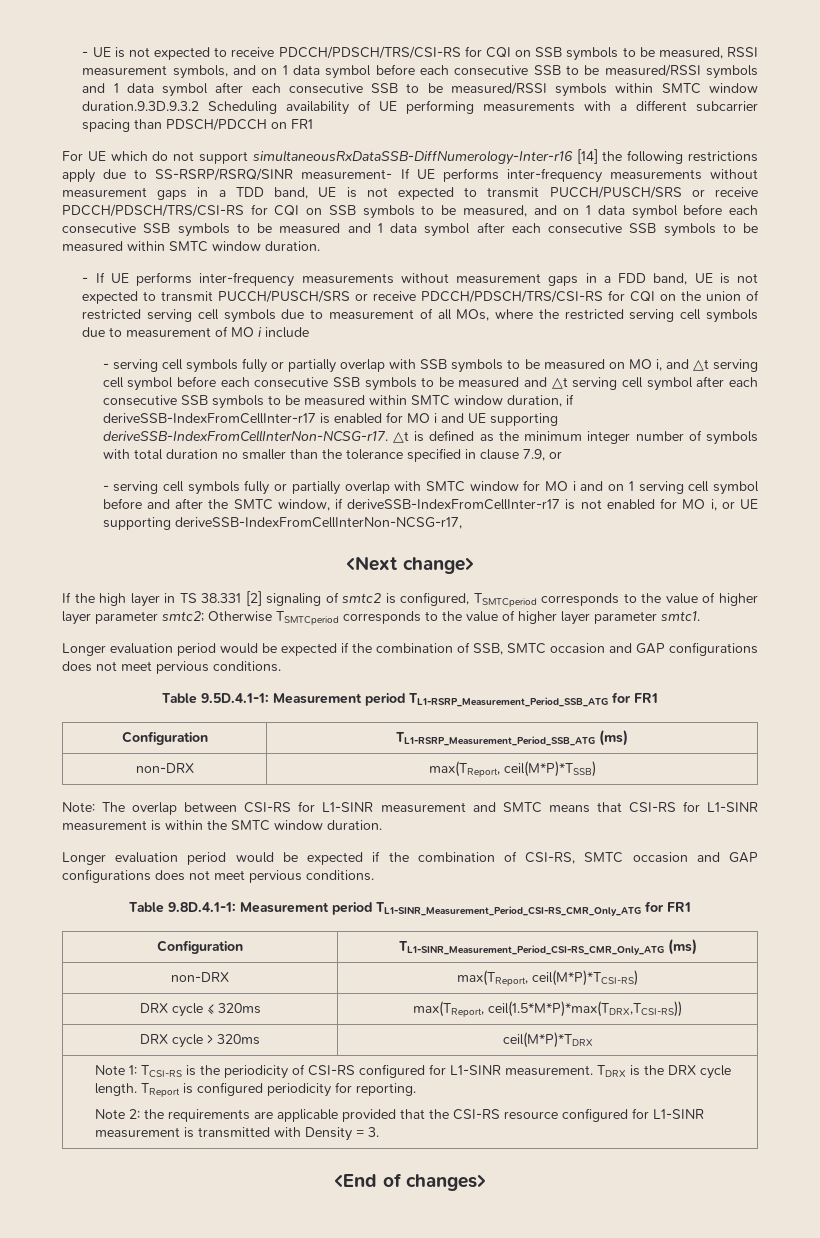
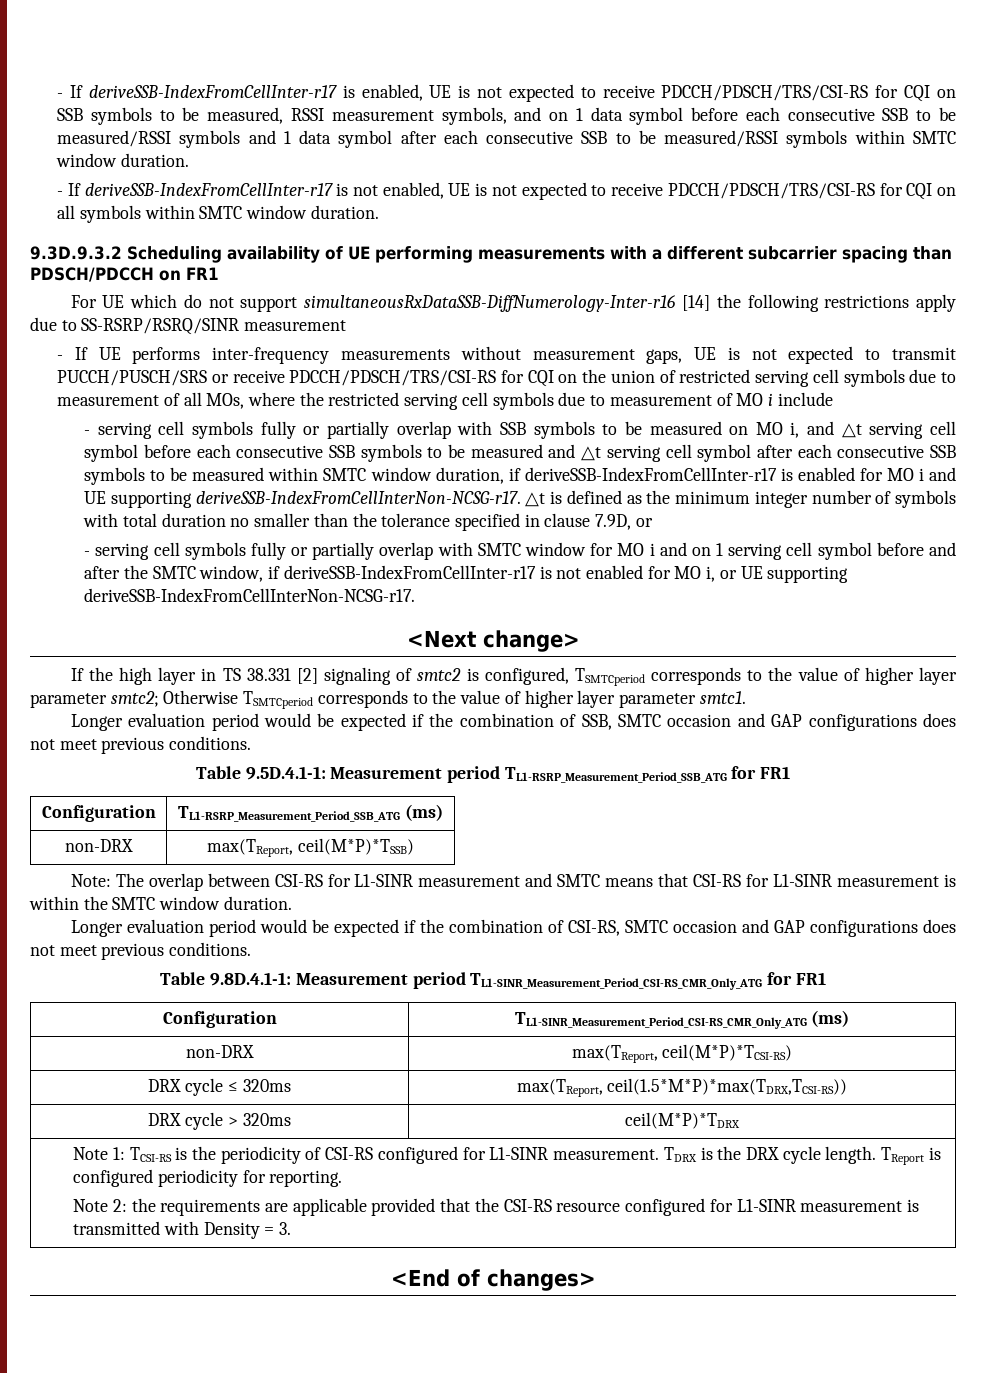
- - UE is not expected to receive PDCCH/PDSCH/TRS/CSI-RS for CQI on SSB symbols to be measured, RSSI measurement symbols, and on 1 data symbol before each consecutive SSB to be measured/RSSI symbols and 1 data symbol after each consecutive SSB to be measured/RSSI symbols within SMTC window duration.9.3D.9.3.2 Scheduling availability of UE performing measurements with a different subcarrier spacing than PDSCH/PDCCH on FR1
+ - If deriveSSB-IndexFromCellInter-r17 is enabled, UE is not expected to receive PDCCH/PDSCH/TRS/CSI-RS for CQI on SSB symbols to be measured, RSSI measurement symbols, and on 1 data symbol before each consecutive SSB to be measured/RSSI symbols and 1 data symbol after each consecutive SSB to be measured/RSSI symbols within SMTC window duration.
+ - If deriveSSB-IndexFromCellInter-r17 is not enabled, UE is not expected to receive PDCCH/PDSCH/TRS/CSI-RS for CQI on all symbols within SMTC window duration.
+ 9.3D.9.3.2 Scheduling availability of UE performing measurements with a different subcarrier spacing than PDSCH/PDCCH on FR1
- For UE which do not support simultaneousRxDataSSB-DiffNumerology-Inter-r16 [14] the following restrictions apply due to SS-RSRP/RSRQ/SINR measurement- If UE performs inter-frequency measurements without measurement gaps in a TDD band, UE is not expected to transmit PUCCH/PUSCH/SRS or receive PDCCH/PDSCH/TRS/CSI-RS for CQI on SSB symbols to be measured, and on 1 data symbol before each consecutive SSB symbols to be measured and 1 data symbol after each consecutive SSB symbols to be measured within SMTC window duration.
+ For UE which do not support simultaneousRxDataSSB-DiffNumerology-Inter-r16 [14] the following restrictions apply due to SS-RSRP/RSRQ/SINR measurement
- - If UE performs inter-frequency measurements without measurement gaps in a FDD band, UE is not expected to transmit PUCCH/PUSCH/SRS or receive PDCCH/PDSCH/TRS/CSI-RS for CQI on the union of restricted serving cell symbols due to measurement of all MOs, where the restricted serving cell symbols due to measurement of MO i include
+ - If UE performs inter-frequency measurements without measurement gaps, UE is not expected to transmit PUCCH/PUSCH/SRS or receive PDCCH/PDSCH/TRS/CSI-RS for CQI on the union of restricted serving cell symbols due to measurement of all MOs, where the restricted serving cell symbols due to measurement of MO i include
- △t is defined as the minimum integer number of symbols with total duration no smaller than the tolerance specified in clause 7.9, or
+ △t is defined as the minimum integer number of symbols with total duration no smaller than the tolerance specified in clause 7.9D, or
- - serving cell symbols fully or partially overlap with SMTC window for MO i and on 1 serving cell symbol before and after the SMTC window, if deriveSSB-IndexFromCellInter-r17 is not enabled for MO i, or UE supporting deriveSSB-IndexFromCellInterNon-NCSG-r17,
+ - serving cell symbols fully or partially overlap with SMTC window for MO i and on 1 serving cell symbol before and after the SMTC window, if deriveSSB-IndexFromCellInter-r17 is not enabled for MO i, or UE supporting deriveSSB-IndexFromCellInterNon-NCSG-r17.
- Longer evaluation period would be expected if the combination of SSB, SMTC occasion and GAP configurations does not meet pervious conditions.
+ Longer evaluation period would be expected if the combination of SSB, SMTC occasion and GAP configurations does not meet previous conditions.
- Longer evaluation period would be expected if the combination of CSI-RS, SMTC occasion and GAP configurations does not meet pervious conditions.
+ Longer evaluation period would be expected if the combination of CSI-RS, SMTC occasion and GAP configurations does not meet previous conditions.

